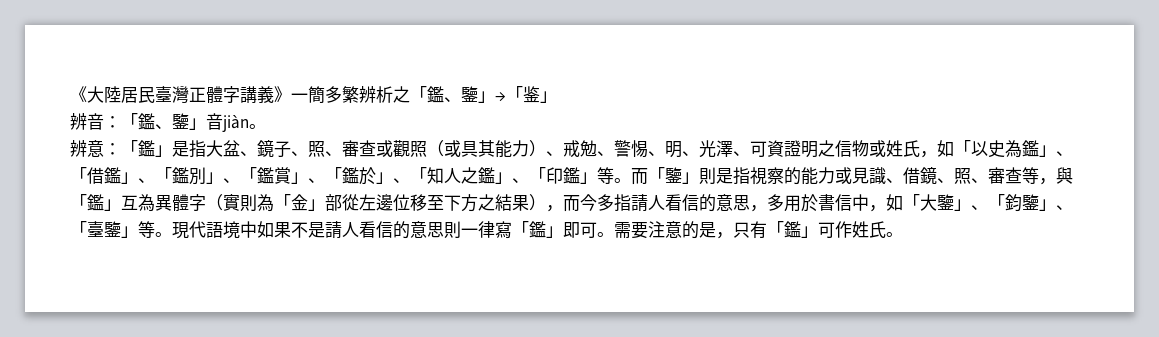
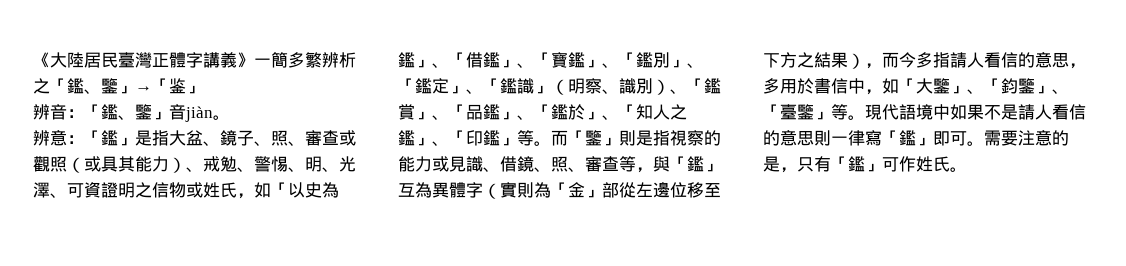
- 辨意：「鑑」是指大盆、鏡子、照、審查或觀照（或具其能力）、戒勉、警惕、明、光澤、可資證明之信物或姓氏，如「以史為鑑」、「借鑑」、「鑑別」、「鑑賞」、「鑑於」、「知人之鑑」、「印鑑」等。
+ 辨意：「鑑」是指大盆、鏡子、照、審查或觀照（或具其能力）、戒勉、警惕、明、光澤、可資證明之信物或姓氏，如「以史為鑑」、「借鑑」、「寶鑑」、「鑑別」、「鑑定」、「鑑識」（明察、識別）、「鑑賞」、「品鑑」、「鑑於」、「知人之鑑」、「印鑑」等。

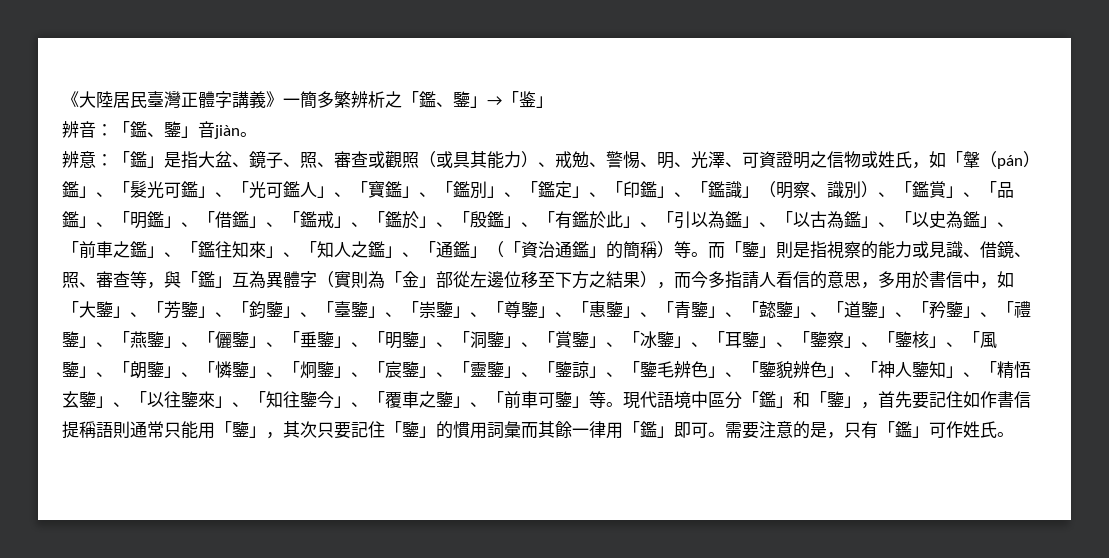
- 辨意：「鑑」是指大盆、鏡子、照、審查或觀照（或具其能力）、戒勉、警惕、明、光澤、可資證明之信物或姓氏，如「以史為鑑」、「借鑑」、「寶鑑」、「鑑別」、「鑑定」、「鑑識」（明察、識別）、「鑑賞」、「品鑑」、「鑑於」、「知人之鑑」、「印鑑」等。
+ 辨意：「鑑」是指大盆、鏡子、照、審查或觀照（或具其能力）、戒勉、警惕、明、光澤、可資證明之信物或姓氏，如「鞶（pán）鑑」、「髮光可鑑」、「光可鑑人」、「寶鑑」、「鑑別」、「鑑定」、「印鑑」、「鑑識」（明察、識別）、「鑑賞」、「品鑑」、「明鑑」、「借鑑」、「鑑戒」、「鑑於」、「殷鑑」、「有鑑於此」、「引以為鑑」、「以古為鑑」、「以史為鑑」、「前車之鑑」、「鑑往知來」、「知人之鑑」、「通鑑」（「資治通鑑」的簡稱）等。
- 而「鑒」則是指視察的能力或見識、借鏡、照、審查等，與「鑑」互為異體字（實則為「金」部從左邊位移至下方之結果），而今多指請人看信的意思，多用於書信中，如「大鑒」、「鈞鑒」、「臺鑒」等。現代語境中如果不是請人看信的意思則一律寫「鑑」即可。
+ 而「鑒」則是指視察的能力或見識、借鏡、照、審查等，與「鑑」互為異體字（實則為「金」部從左邊位移至下方之結果），而今多指請人看信的意思，多用於書信中，如「大鑒」、「芳鑒」、「鈞鑒」、「臺鑒」、「崇鑒」、「尊鑒」、「惠鑒」、「青鑒」、「懿鑒」、「道鑒」、「矜鑒」、「禮鑒」、「燕鑒」、「儷鑒」、「垂鑒」、「明鑒」、「洞鑒」、「賞鑒」、「冰鑒」、「耳鑒」、「鑒察」、「鑒核」、「風鑒」、「朗鑒」、「憐鑒」、「炯鑒」、「宸鑒」、「靈鑒」、「鑒諒」、「鑒毛辨色」、「鑒貌辨色」、「神人鑒知」、「精悟玄鑒」、「以往鑒來」、「知往鑒今」、「覆車之鑒」、「前車可鑒」等。現代語境中區分「鑑」和「鑒」，首先要記住如作書信提稱語則通常只能用「鑒」，其次只要記住「鑒」的慣用詞彙而其餘一律用「鑑」即可。

